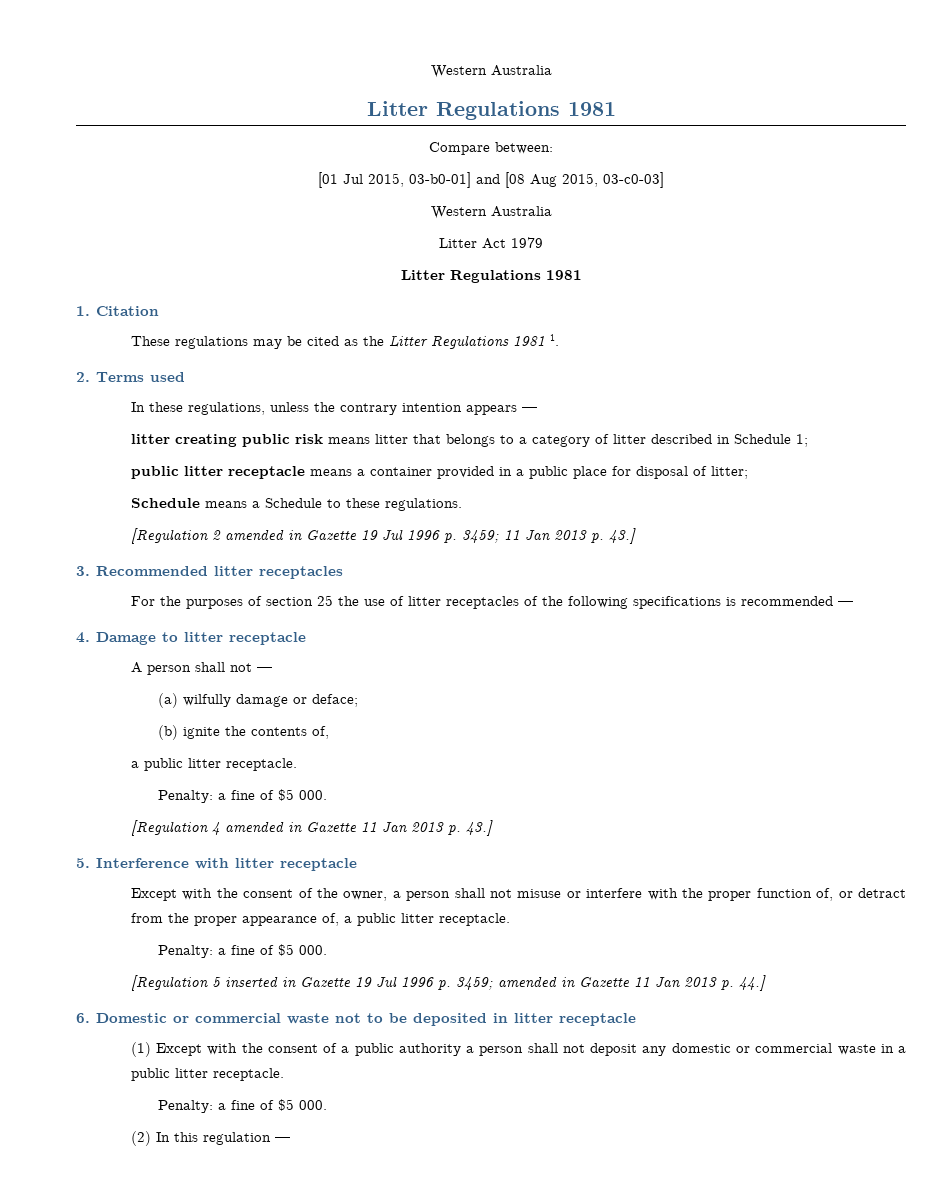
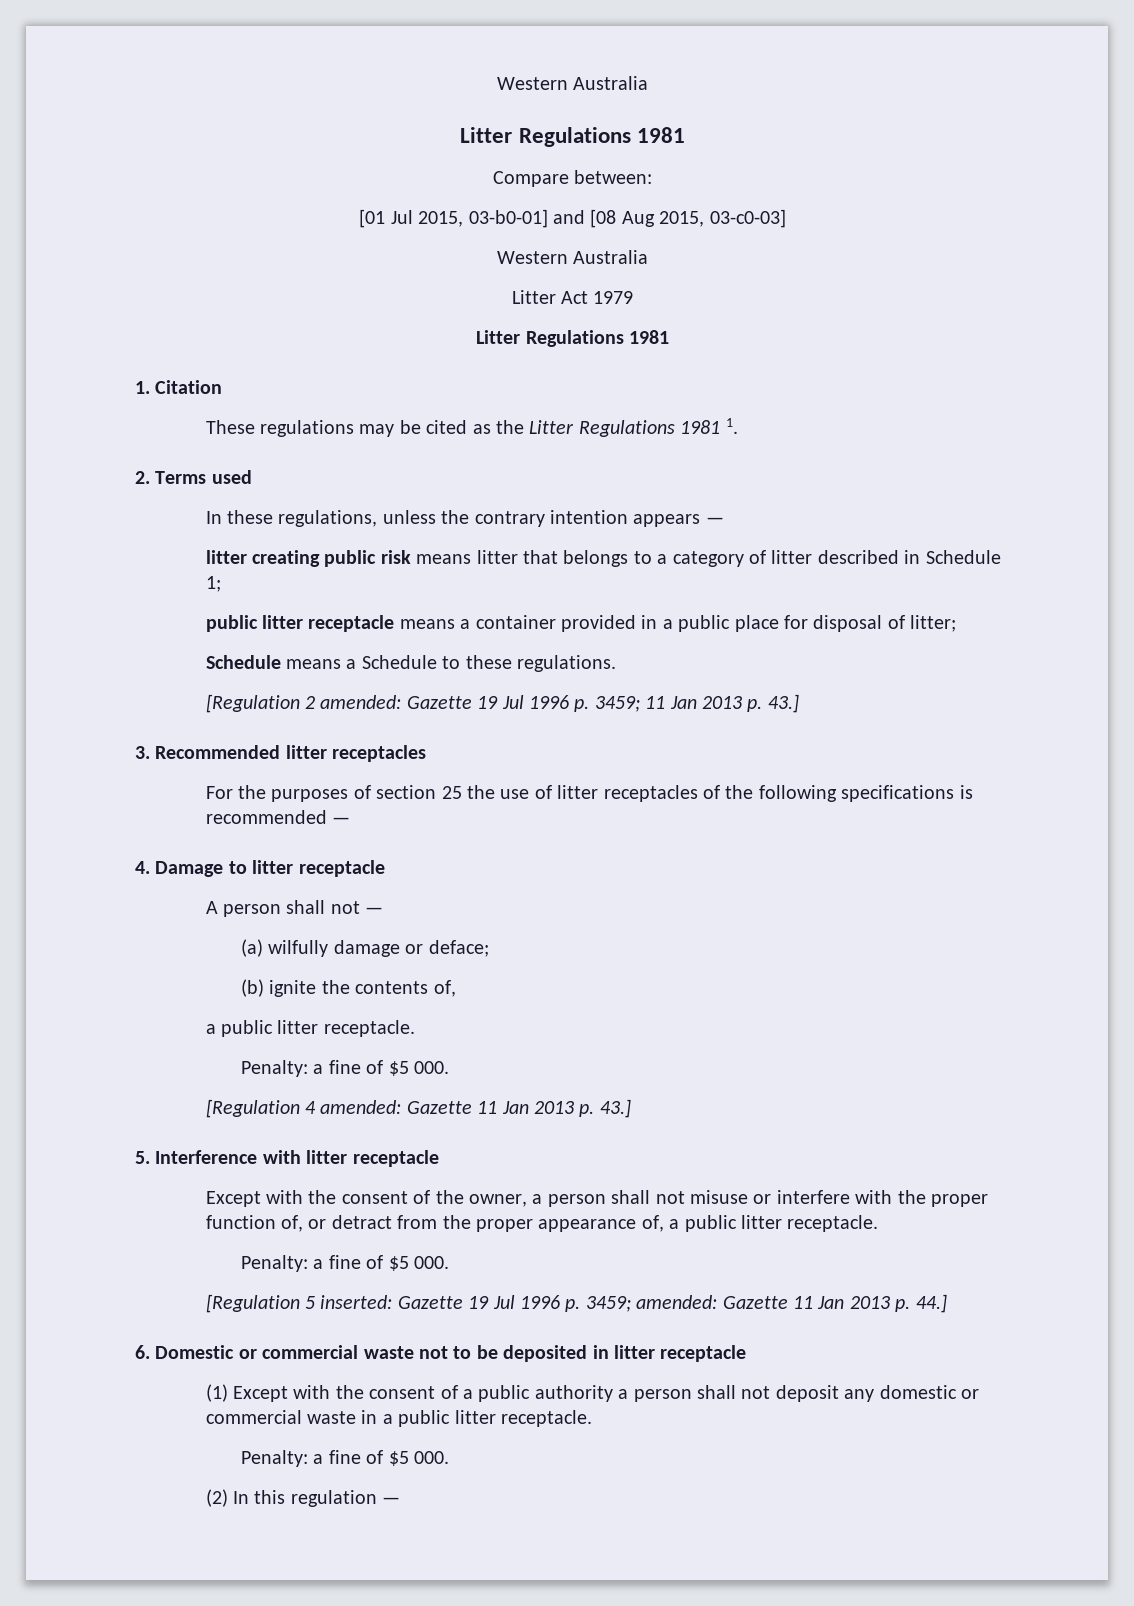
- [Regulation 2 amended in Gazette 19 Jul 1996 p. 3459; 11 Jan 2013 p. 43.]
+ [Regulation 2 amended: Gazette 19 Jul 1996 p. 3459; 11 Jan 2013 p. 43.]
- [Regulation 4 amended in Gazette 11 Jan 2013 p. 43.]
+ [Regulation 4 amended: Gazette 11 Jan 2013 p. 43.]
- [Regulation 5 inserted in Gazette 19 Jul 1996 p. 3459; amended in Gazette 11 Jan 2013 p. 44.]
+ [Regulation 5 inserted: Gazette 19 Jul 1996 p. 3459; amended: Gazette 11 Jan 2013 p. 44.]

